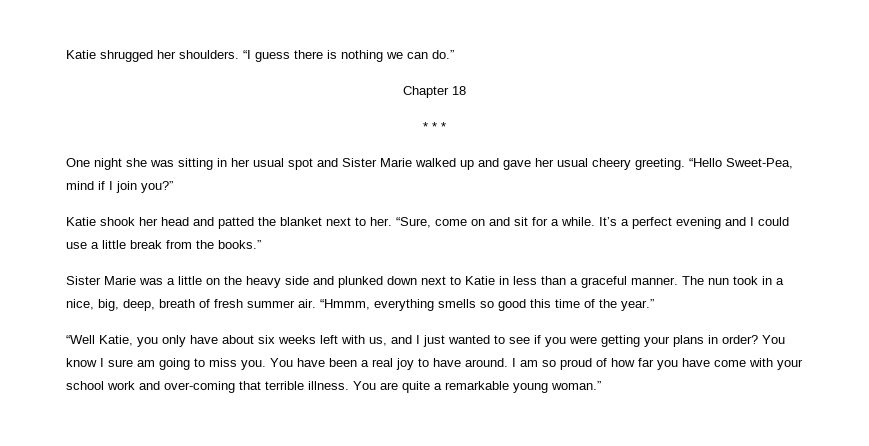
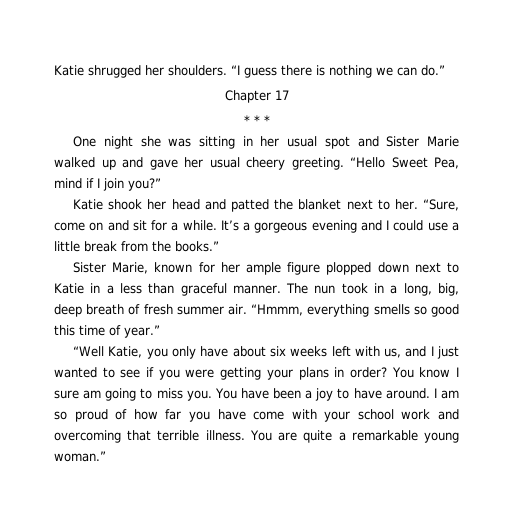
- Chapter 18
+ Chapter 17
- “Hello Sweet-Pea, mind if I join you?”
+ “Hello Sweet Pea, mind if I join you?”
- It’s a perfect evening and I could use a little break from the books.”
+ It’s a gorgeous evening and I could use a little break from the books.”
- Sister Marie was a little on the heavy side and plunked down next to Katie in less than a graceful manner.
+ Sister Marie, known for her ample figure plopped down next to Katie in a less than graceful manner.
- The nun took in a nice, big, deep, breath of fresh summer air.
+ The nun took in a long, big, deep breath of fresh summer air.
- “Hmmm, everything smells so good this time of the year.”
+ “Hmmm, everything smells so good this time of year.”
- You have been a real joy to have around.
+ You have been a joy to have around.
- I am so proud of how far you have come with your school work and over-coming that terrible illness.
+ I am so proud of how far you have come with your school work and overcoming that terrible illness.

